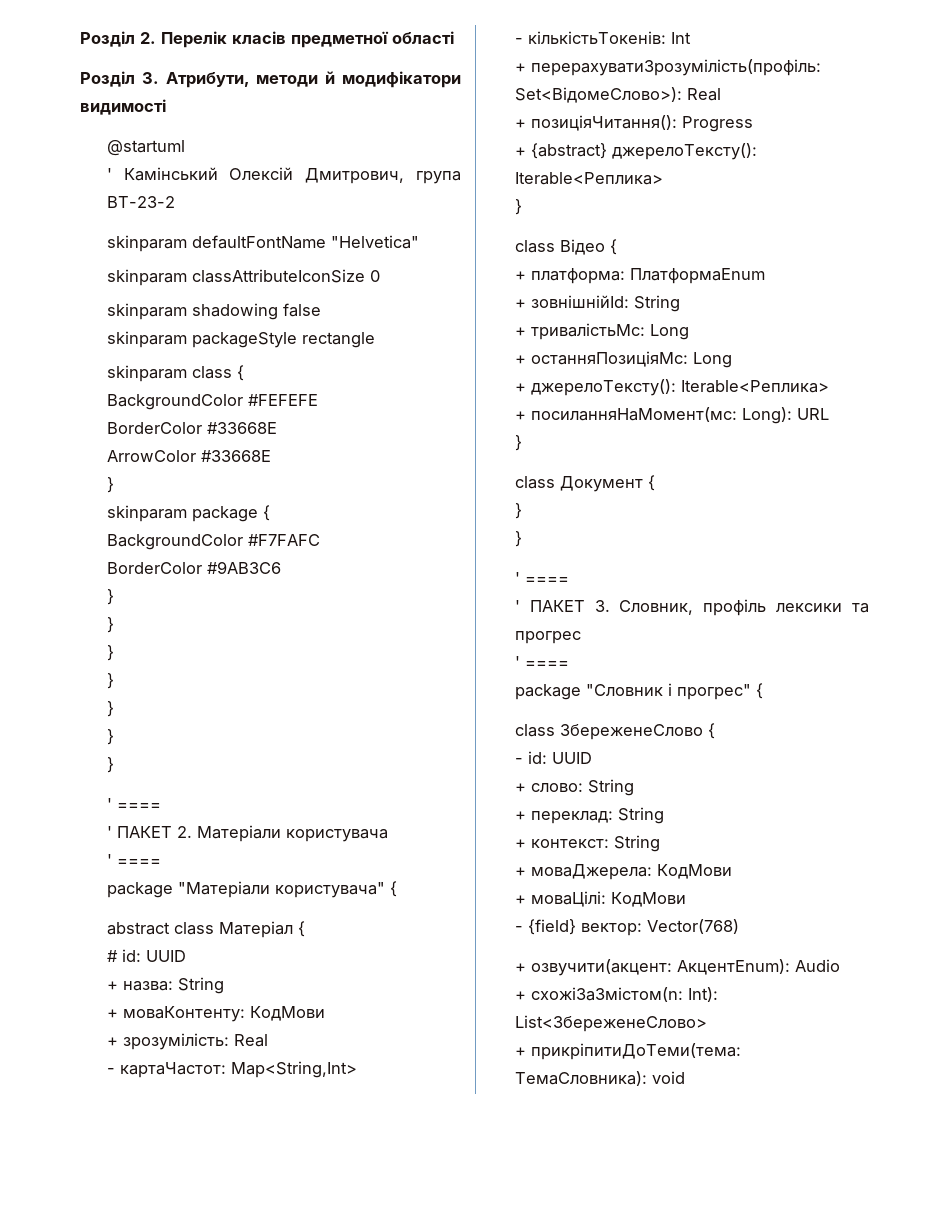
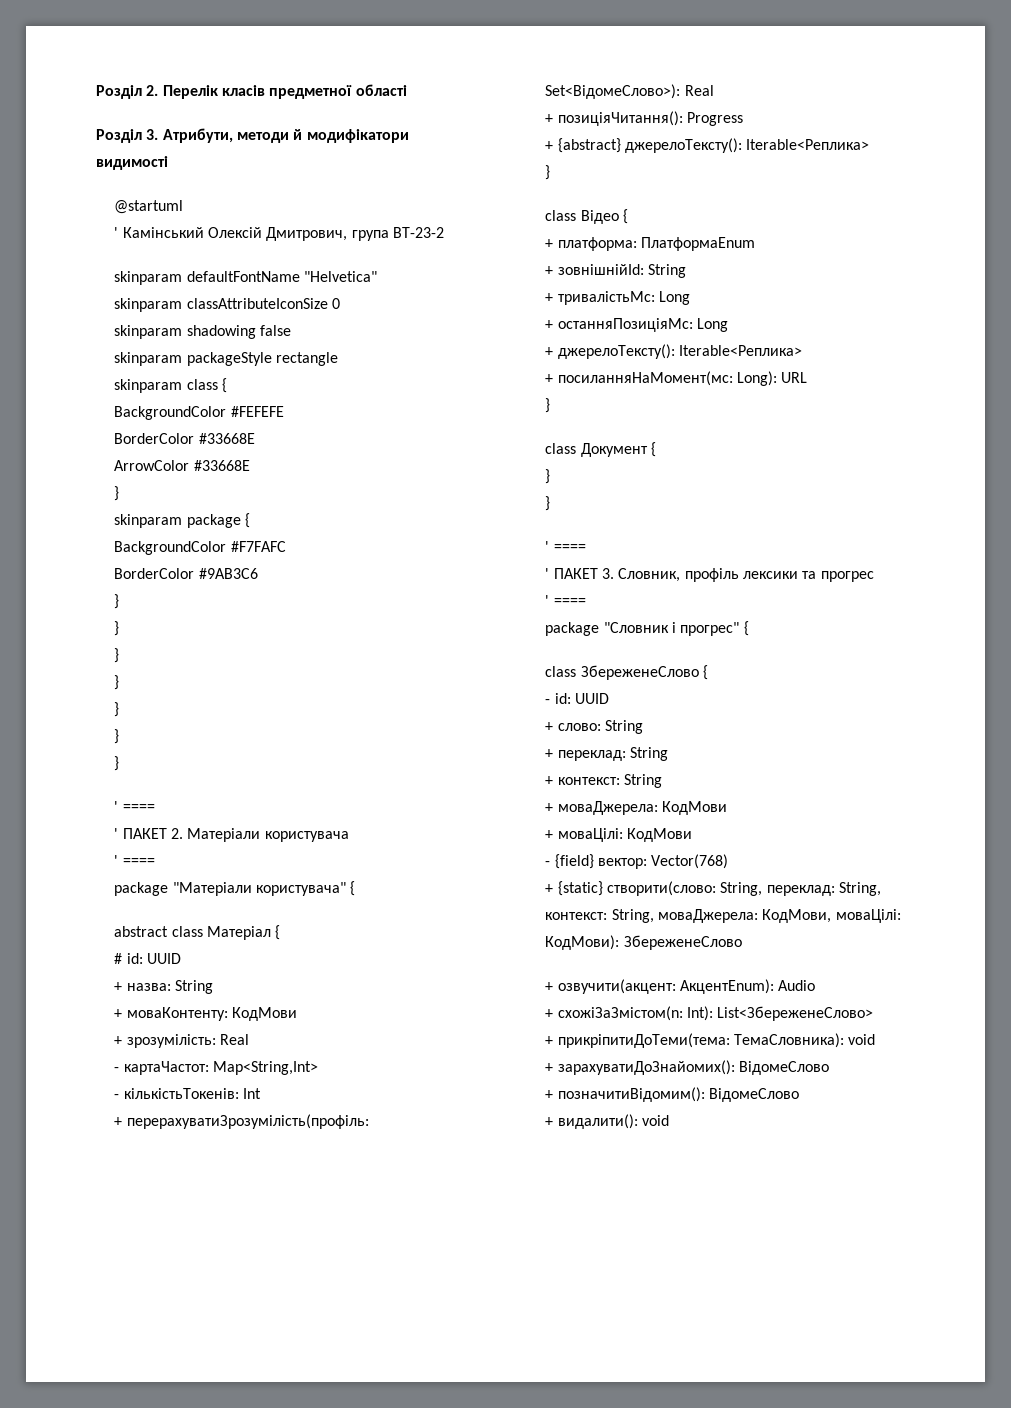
+ + {static} створити(слово: String, переклад: String, контекст: String, моваДжерела: КодМови, моваЦілі: КодМови): ЗбереженеСлово
+ + зарахуватиДоЗнайомих(): ВідомеСлово
+ + позначитиВідомим(): ВідомеСлово
+ + видалити(): void

